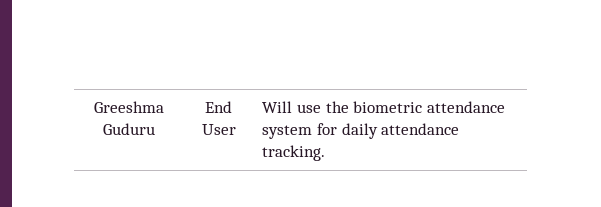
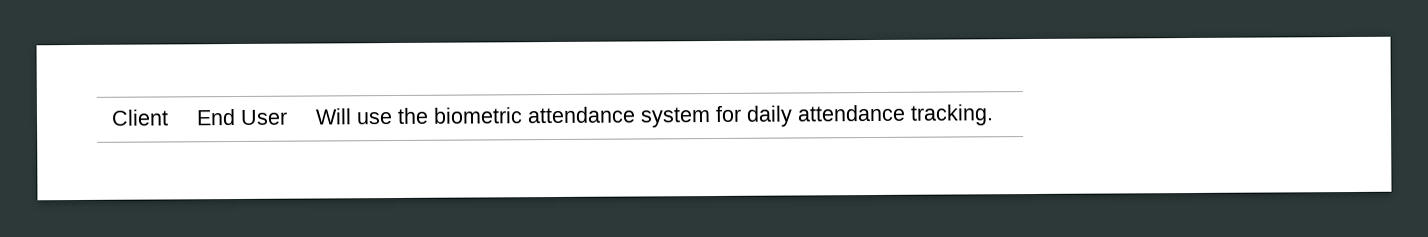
- Greeshma Guduru | End User | Will use the biometric attendance system for daily attendance tracking.
+ Client | End User | Will use the biometric attendance system for daily attendance tracking.

